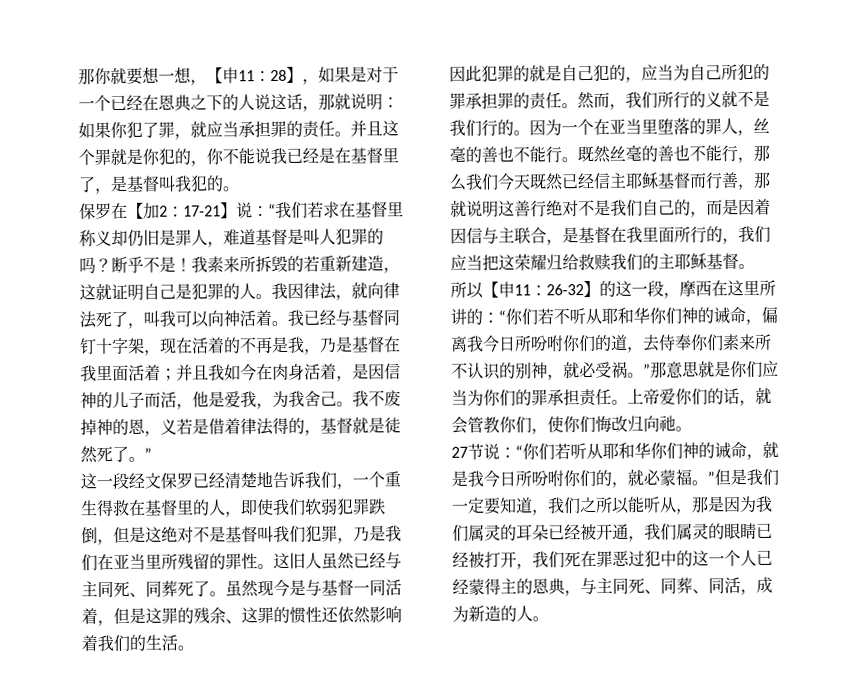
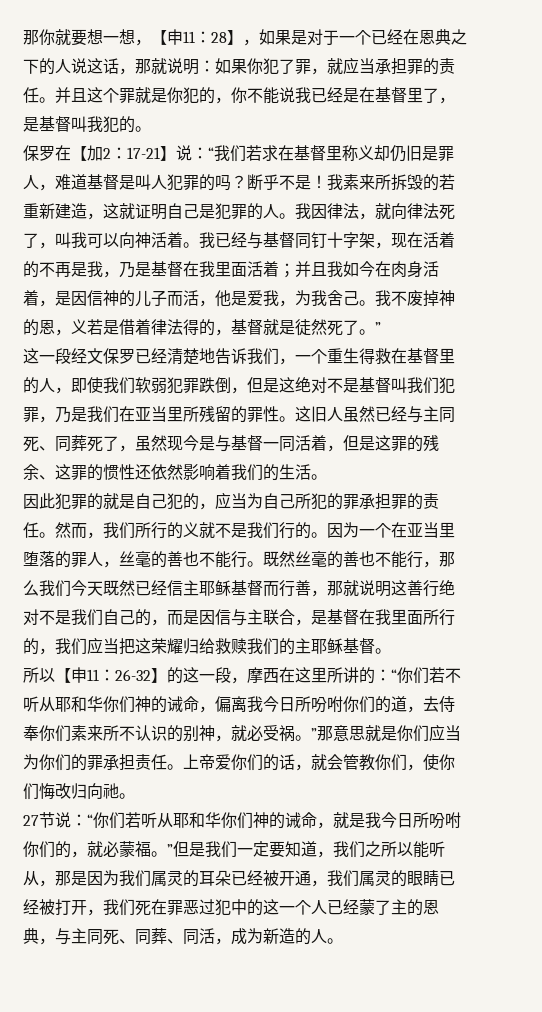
- 这旧人虽然已经与主同死、同葬死了。虽然现今是与基督一同活着，但是这罪的残余、这罪的惯性还依然影响着我们的生活。
+ 这旧人虽然已经与主同死、同葬死了，虽然现今是与基督一同活着，但是这罪的残余、这罪的惯性还依然影响着我们的生活。
- 既然丝毫的善也不能行，那么我们今天既然已经信主耶稣基督而行善，那就说明这善行绝对不是我们自己的，而是因着因信与主联合，是基督在我里面所行的，我们应当把这荣耀归给救赎我们的主耶稣基督。
+ 既然丝毫的善也不能行，那么我们今天既然已经信主耶稣基督而行善，那就说明这善行绝对不是我们自己的，而是因信与主联合，是基督在我里面所行的，我们应当把这荣耀归给救赎我们的主耶稣基督。
- “你们若听从耶和华你们神的诫命，就是我今日所吩咐你们的，就必蒙福。”但是我们一定要知道，我们之所以能听从，那是因为我们属灵的耳朵已经被开通，我们属灵的眼睛已经被打开，我们死在罪恶过犯中的这一个人已经蒙得主的恩典，与主同死、同葬、同活，成为新造的人。
+ “你们若听从耶和华你们神的诫命，就是我今日所吩咐你们的，就必蒙福。”但是我们一定要知道，我们之所以能听从，那是因为我们属灵的耳朵已经被开通，我们属灵的眼睛已经被打开，我们死在罪恶过犯中的这一个人已经蒙了主的恩典，与主同死、同葬、同活，成为新造的人。

